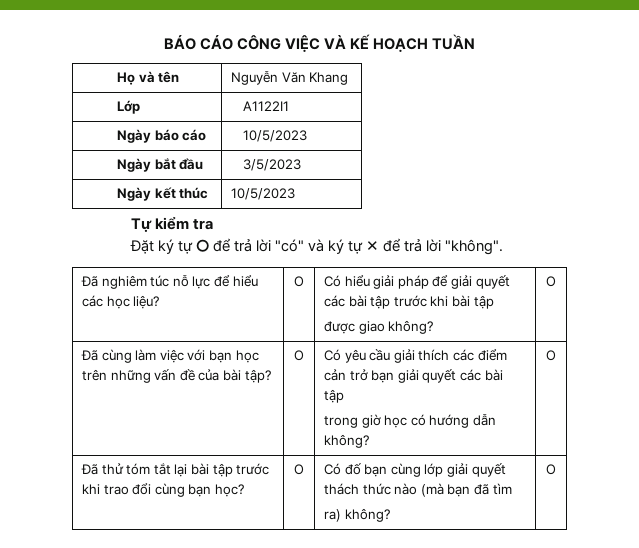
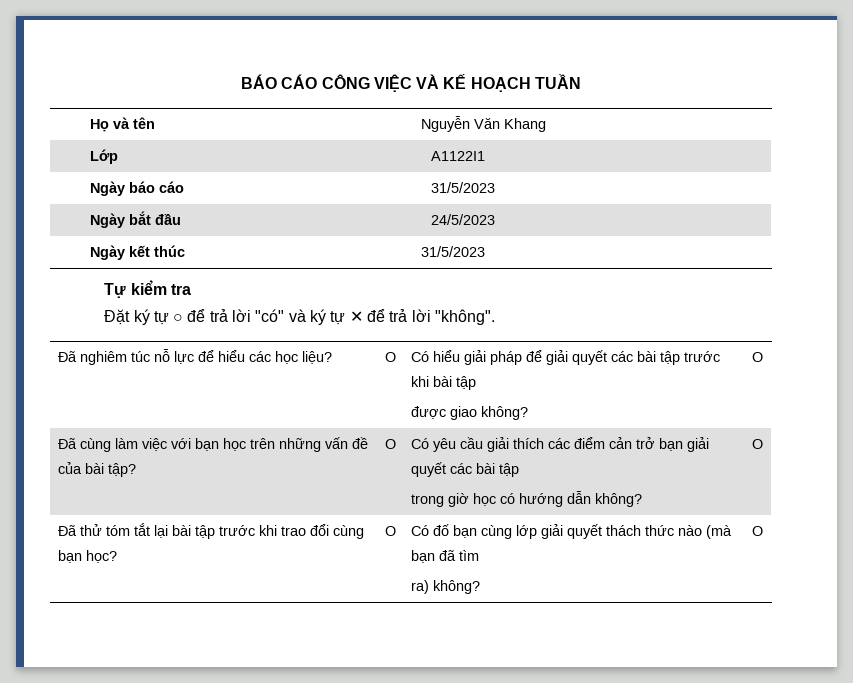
- Ngày báo cáo | 10/5/2023
+ Ngày báo cáo | 31/5/2023
- Ngày bắt đầu | 3/5/2023
+ Ngày bắt đầu | 24/5/2023
- Ngày kết thúc | 10/5/2023
+ Ngày kết thúc | 31/5/2023

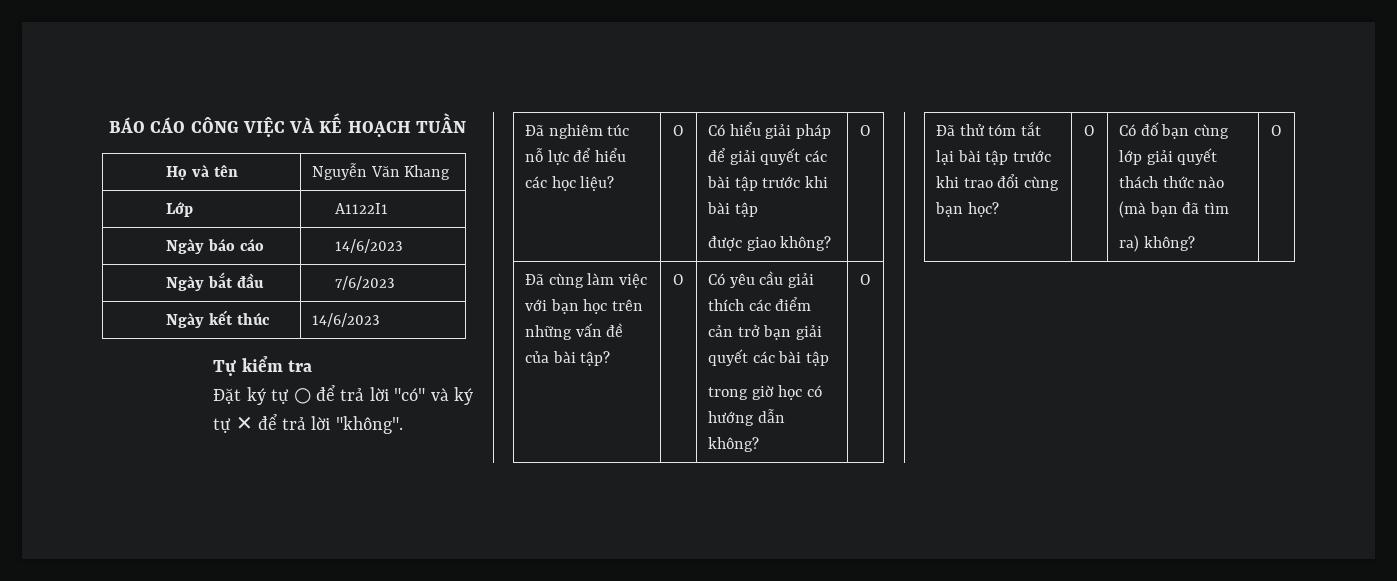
- Ngày báo cáo | 31/5/2023
+ Ngày báo cáo | 14/6/2023
- Ngày bắt đầu | 24/5/2023
+ Ngày bắt đầu | 7/6/2023
- Ngày kết thúc | 31/5/2023
+ Ngày kết thúc | 14/6/2023

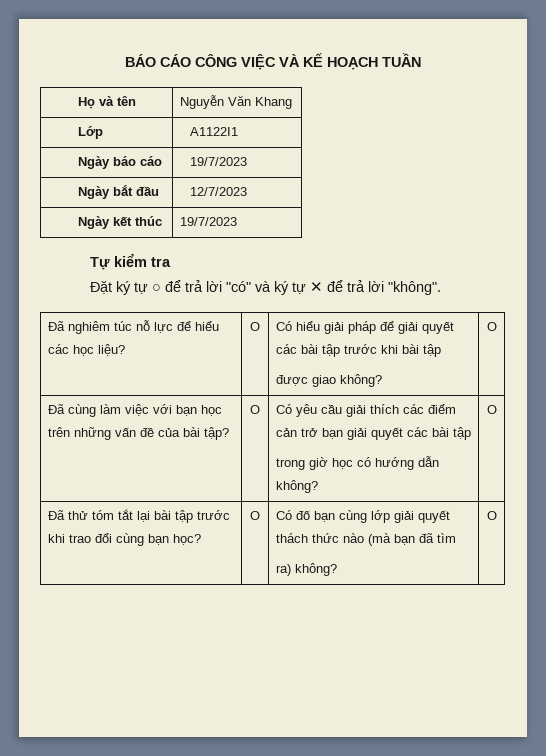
- Ngày báo cáo | 14/6/2023
+ Ngày báo cáo | 19/7/2023
- Ngày bắt đầu | 7/6/2023
+ Ngày bắt đầu | 12/7/2023
- Ngày kết thúc | 14/6/2023
+ Ngày kết thúc | 19/7/2023

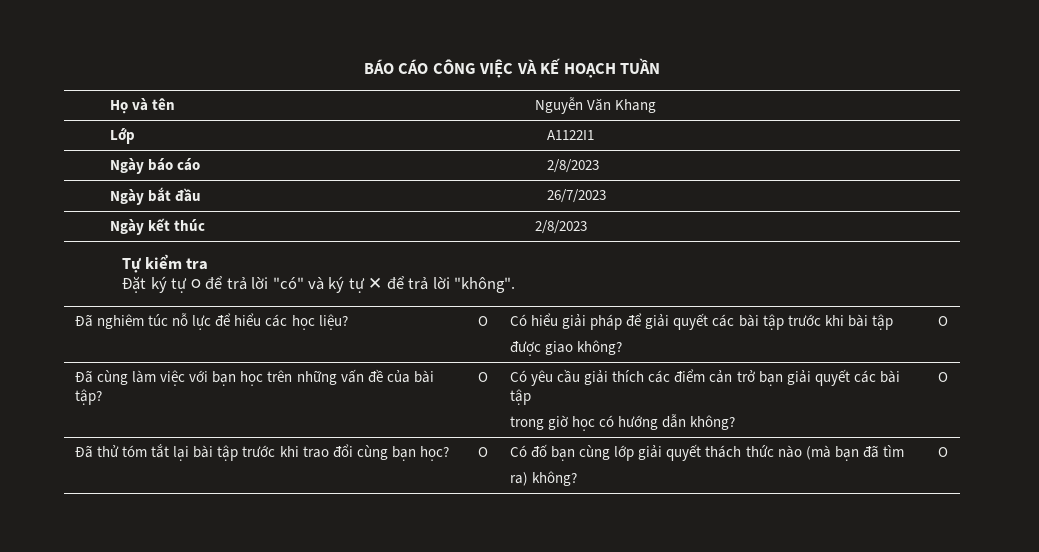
- Ngày báo cáo | 19/7/2023
+ Ngày báo cáo | 2/8/2023
- Ngày bắt đầu | 12/7/2023
+ Ngày bắt đầu | 26/7/2023
- Ngày kết thúc | 19/7/2023
+ Ngày kết thúc | 2/8/2023

